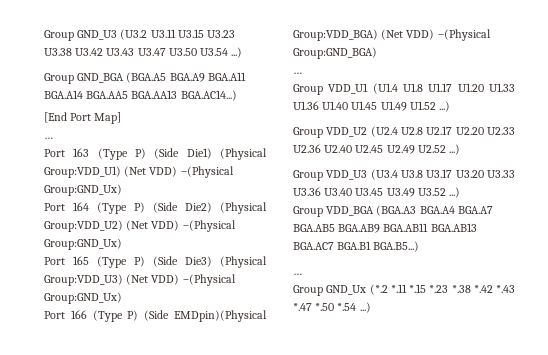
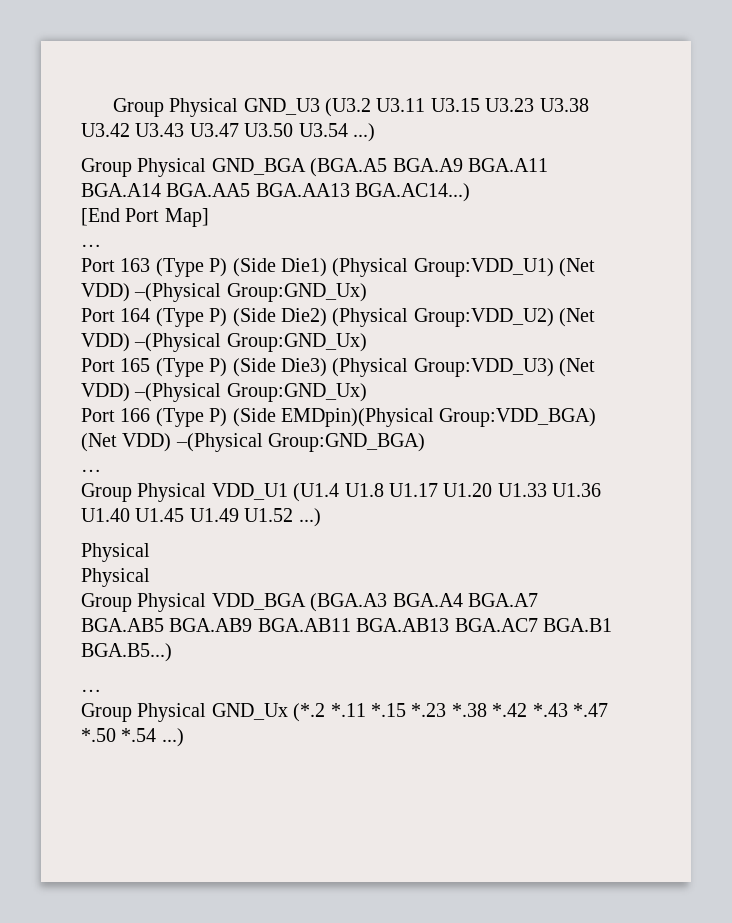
- Group GND_U3 (U3.2 U3.11 U3.15 U3.23 U3.38 U3.42 U3.43 U3.47 U3.50 U3.54 ...)
+ Group Physical GND_U3 (U3.2 U3.11 U3.15 U3.23 U3.38 U3.42 U3.43 U3.47 U3.50 U3.54 ...)
- Group GND_BGA (BGA.A5 BGA.A9 BGA.A11 BGA.A14 BGA.AA5 BGA.AA13 BGA.AC14...)
+ Group Physical GND_BGA (BGA.A5 BGA.A9 BGA.A11 BGA.A14 BGA.AA5 BGA.AA13 BGA.AC14...)
- Group VDD_U1 (U1.4 U1.8 U1.17 U1.20 U1.33 U1.36 U1.40 U1.45 U1.49 U1.52 ...)
- Group VDD_U2 (U2.4 U2.8 U2.17 U2.20 U2.33 U2.36 U2.40 U2.45 U2.49 U2.52 ...)
- Group VDD_U3 (U3.4 U3.8 U3.17 U3.20 U3.33 U3.36 U3.40 U3.45 U3.49 U3.52 ...)
- Group VDD_BGA (BGA.A3 BGA.A4 BGA.A7 BGA.AB5 BGA.AB9 BGA.AB11 BGA.AB13 BGA.AC7 BGA.B1 BGA.B5...)
+ Group Physical VDD_U1 (U1.4 U1.8 U1.17 U1.20 U1.33 U1.36 U1.40 U1.45 U1.49 U1.52 ...)
+ Physical
+ Physical
+ Group Physical VDD_BGA (BGA.A3 BGA.A4 BGA.A7 BGA.AB5 BGA.AB9 BGA.AB11 BGA.AB13 BGA.AC7 BGA.B1 BGA.B5...)
- Group GND_Ux (*.2 *.11 *.15 *.23 *.38 *.42 *.43 *.47 *.50 *.54 ...)
+ Group Physical GND_Ux (*.2 *.11 *.15 *.23 *.38 *.42 *.43 *.47 *.50 *.54 ...)

